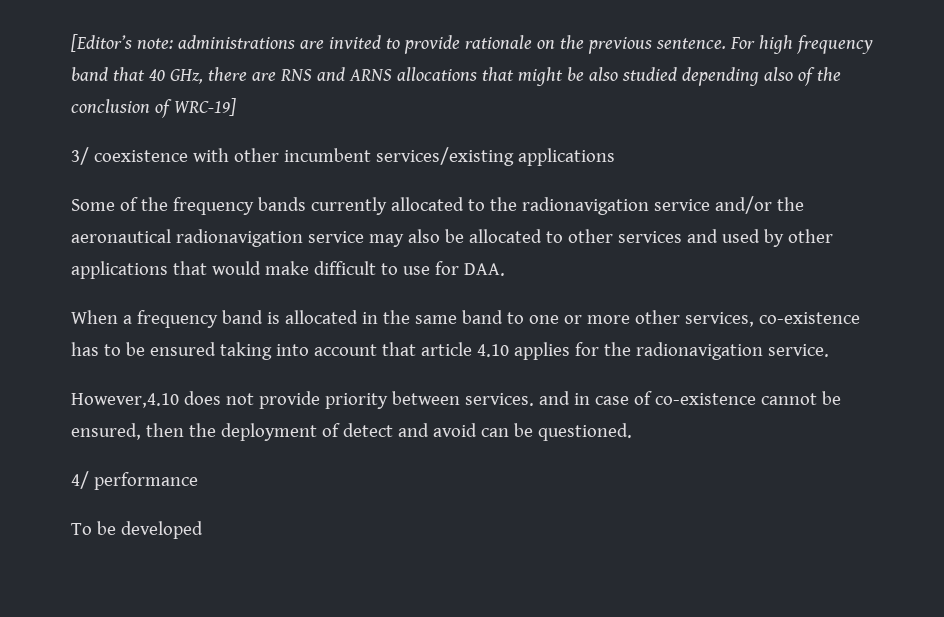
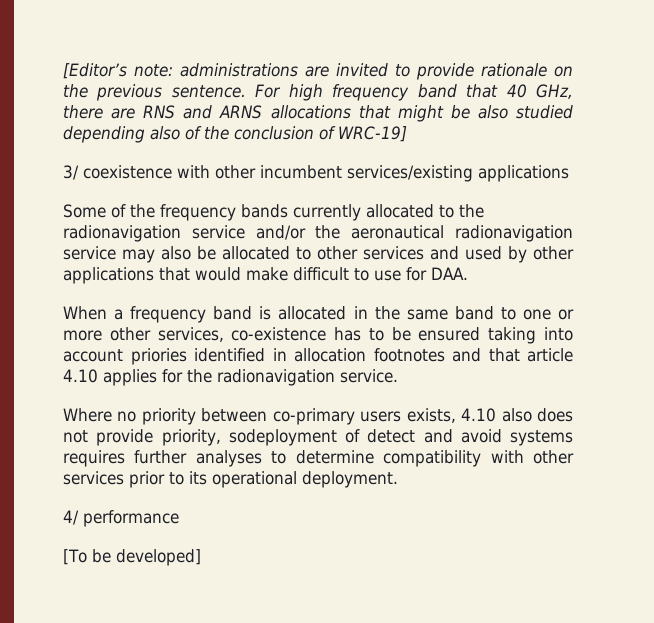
- When a frequency band is allocated in the same band to one or more other services, co-existence has to be ensured taking into account that article 4.10 applies for the radionavigation service.
+ When a frequency band is allocated in the same band to one or more other services, co-existence has to be ensured taking into account priories identified in allocation footnotes and that article 4.10 applies for the radionavigation service.
- However,4.10 does not provide priority between services. and in case of co-existence cannot be ensured, then the deployment of detect and avoid can be questioned.
+ Where no priority between co-primary users exists, 4.10 also does not provide priority, sodeployment of detect and avoid systems requires further analyses to determine compatibility with other services prior to its operational deployment.
- To be developed
+ [To be developed]

